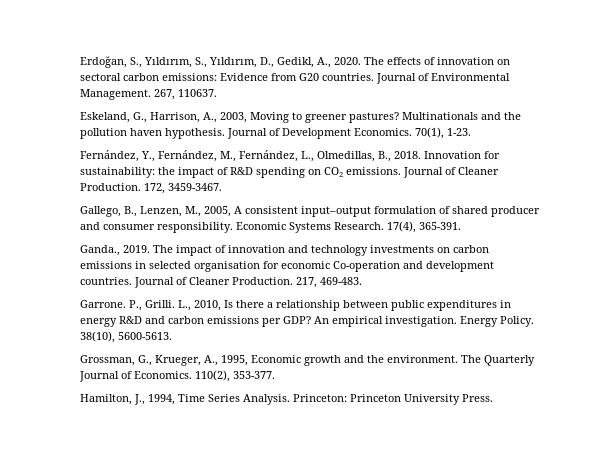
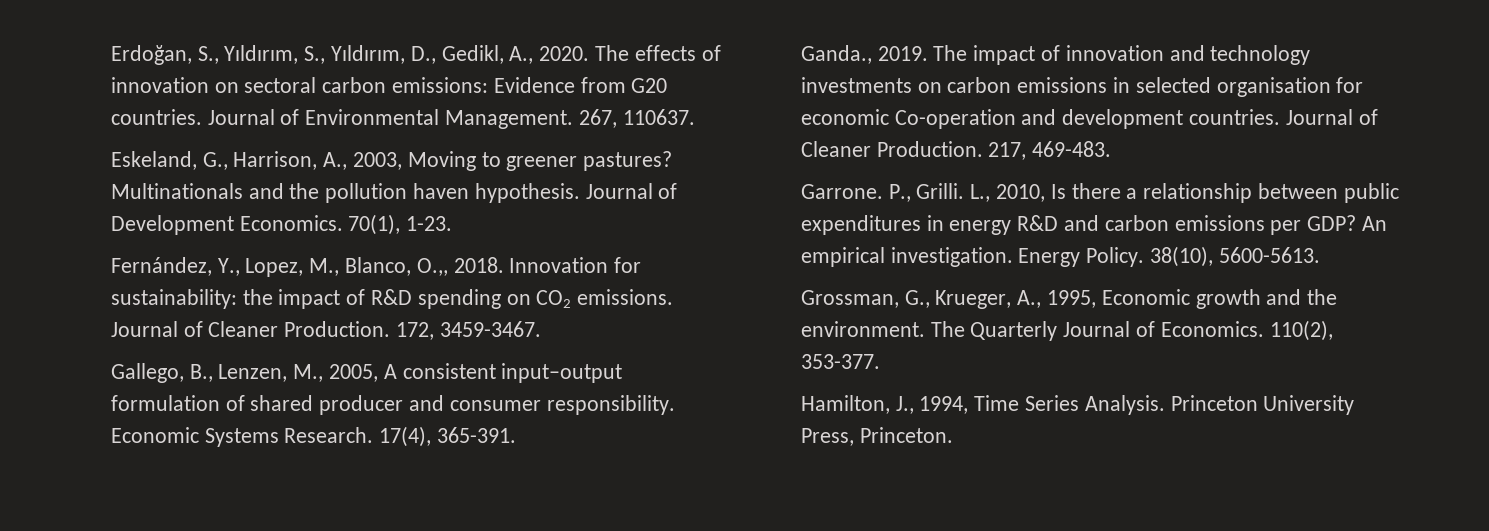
- Fernández, Y., Fernández, M., Fernández, L., Olmedillas, B., 2018.
+ Fernández, Y., Lopez, M., Blanco, O.,, 2018.
- Princeton: Princeton University Press.
+ Princeton University Press, Princeton.

